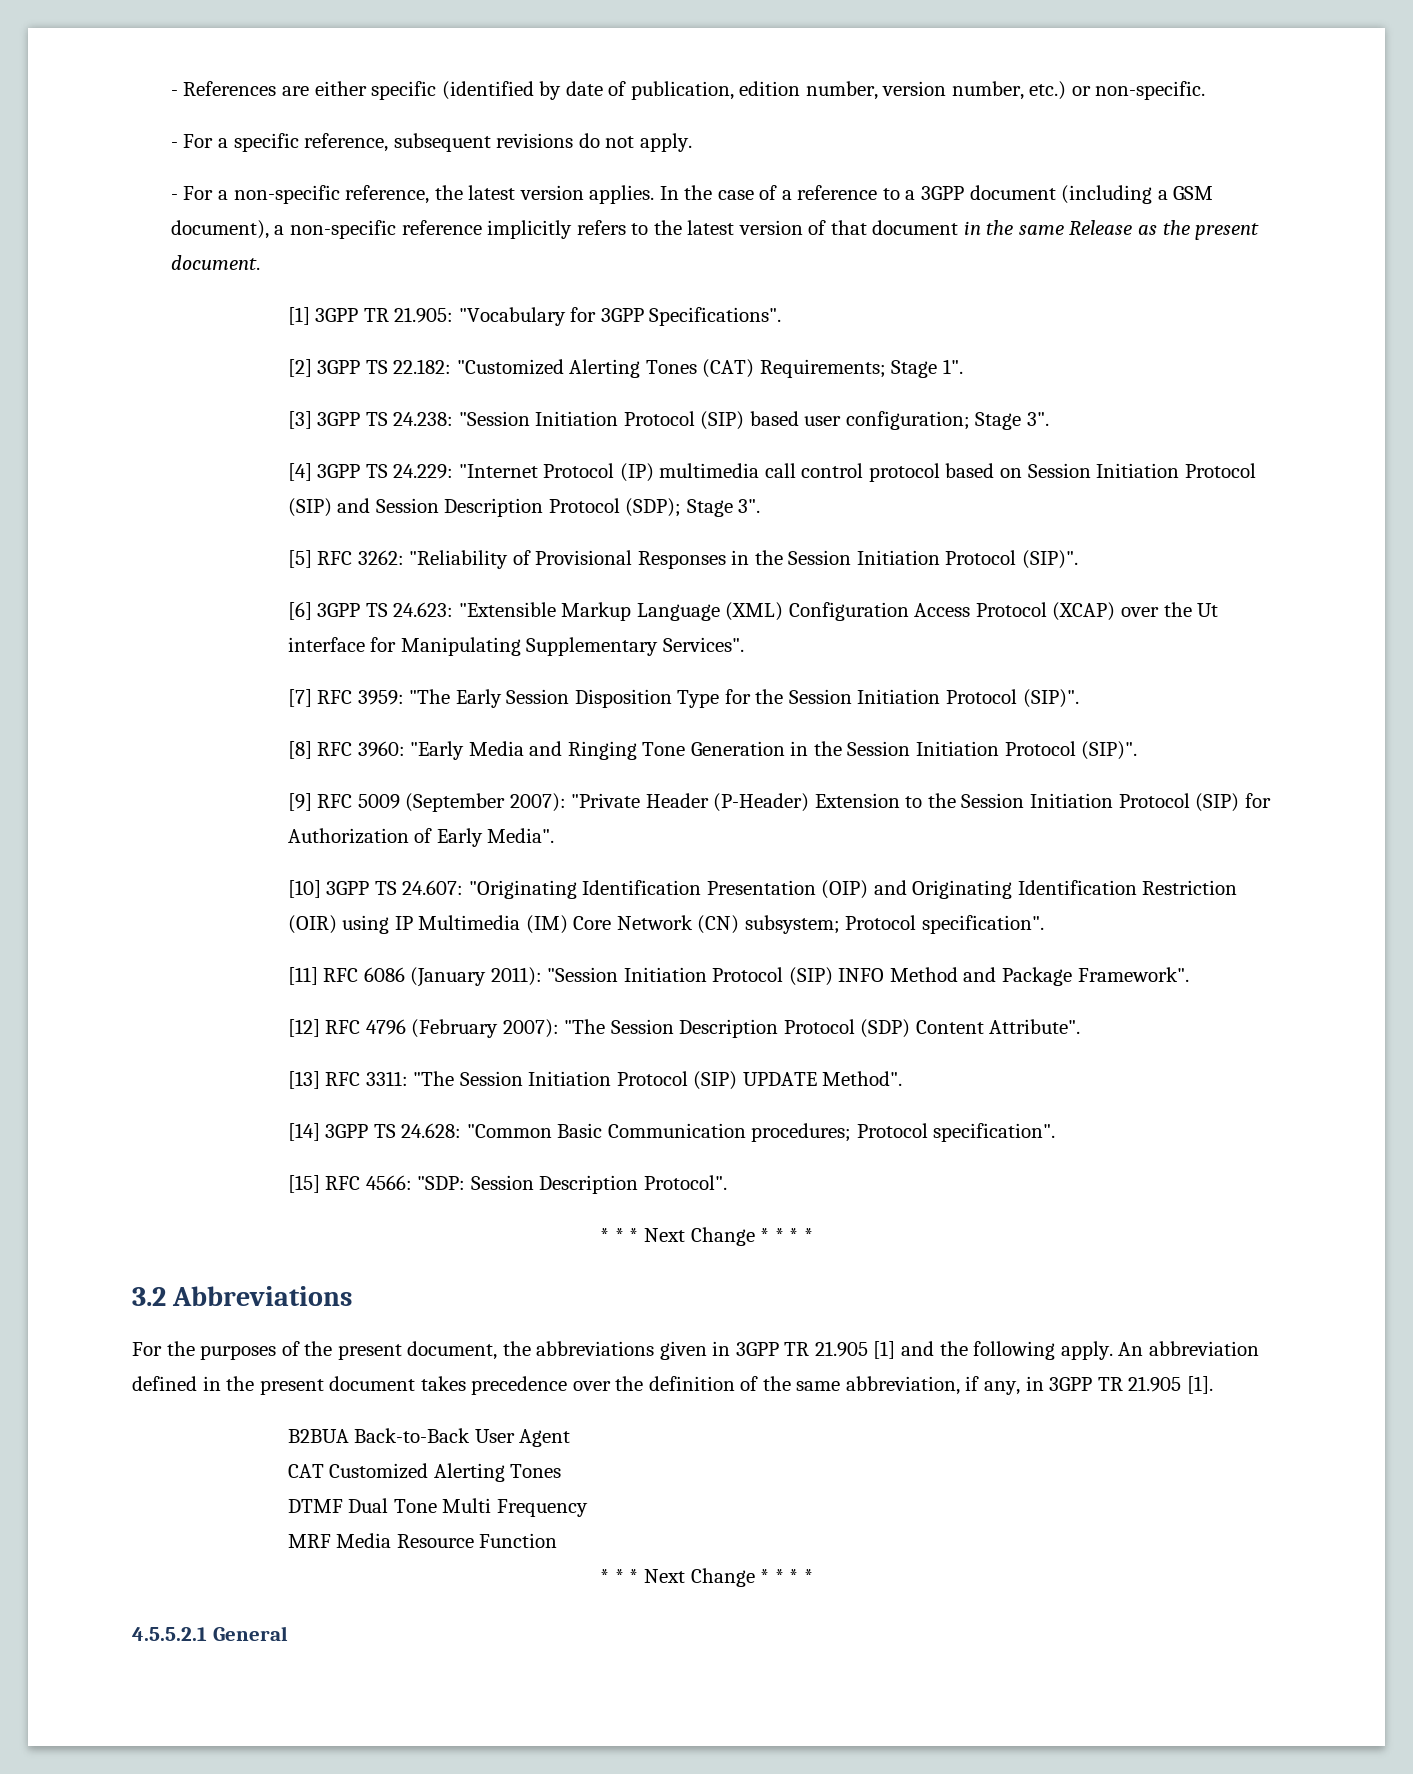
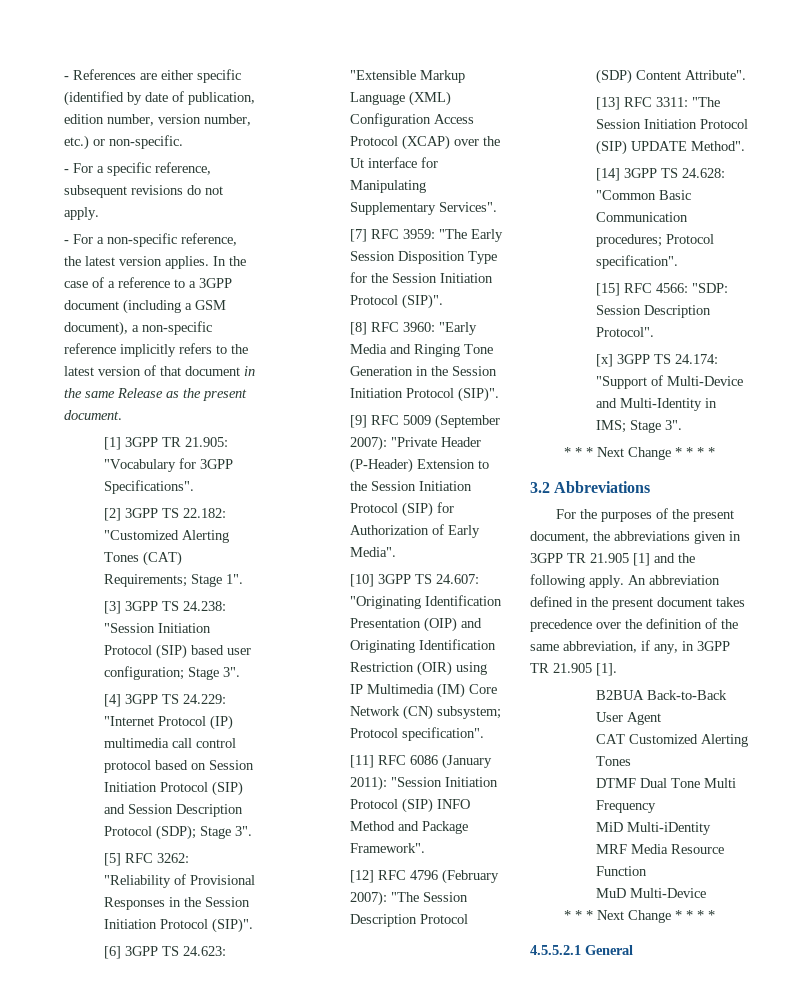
+ [x] 3GPP TS 24.174: "Support of Multi-Device and Multi-Identity in IMS; Stage 3".
+ MiD Multi-iDentity
+ MuD Multi-Device

